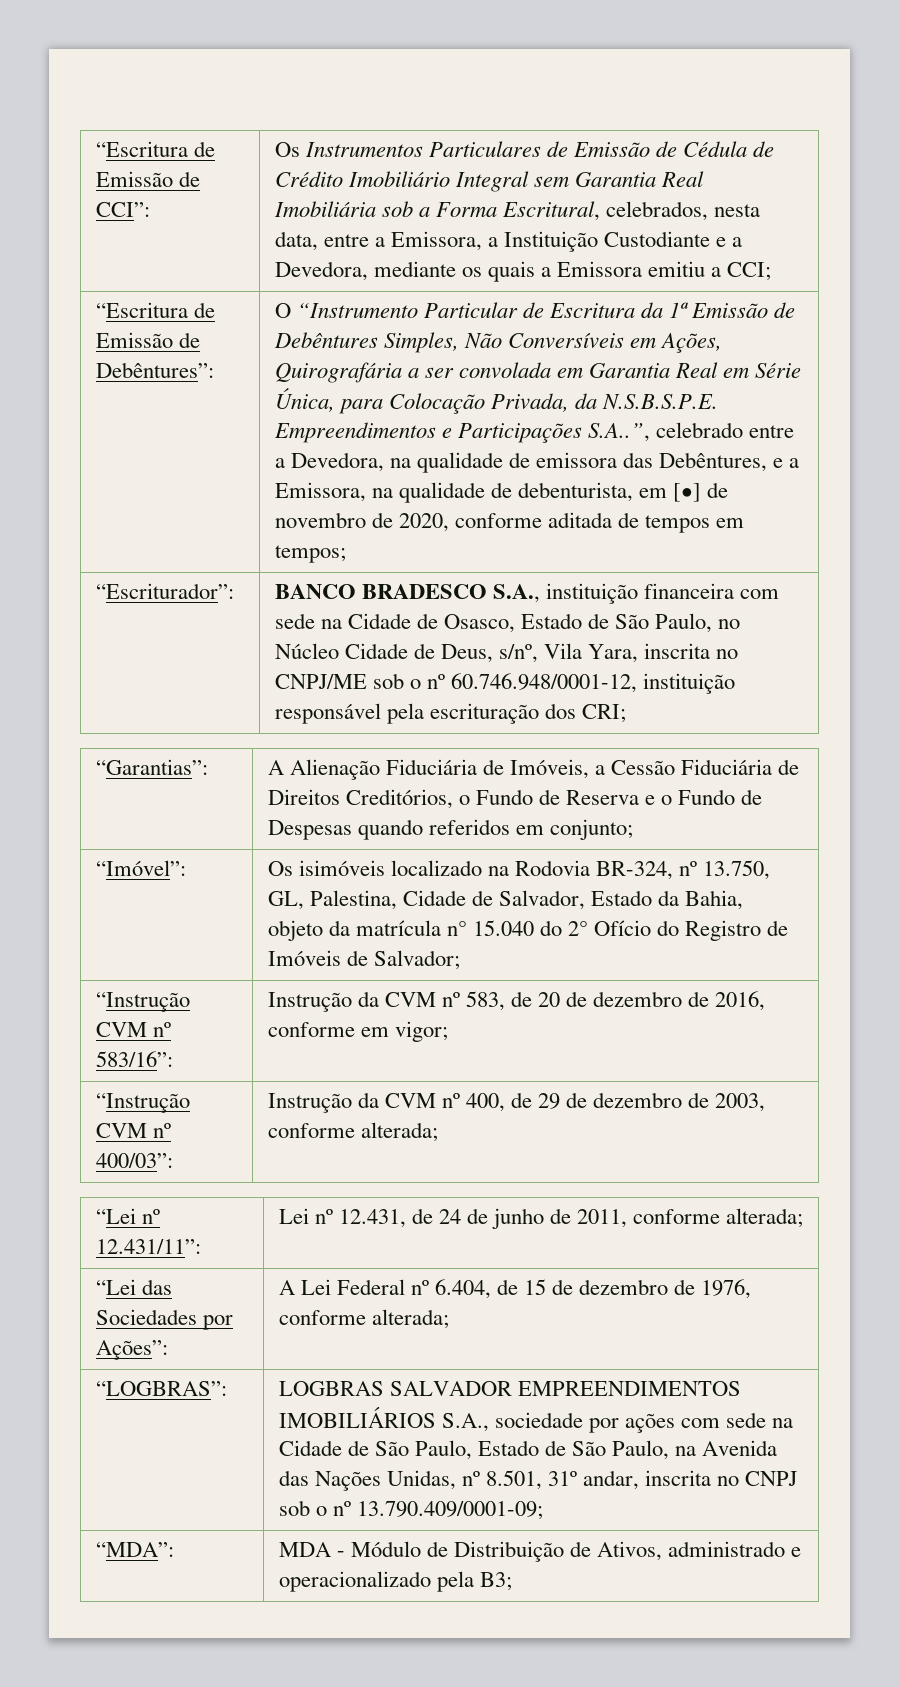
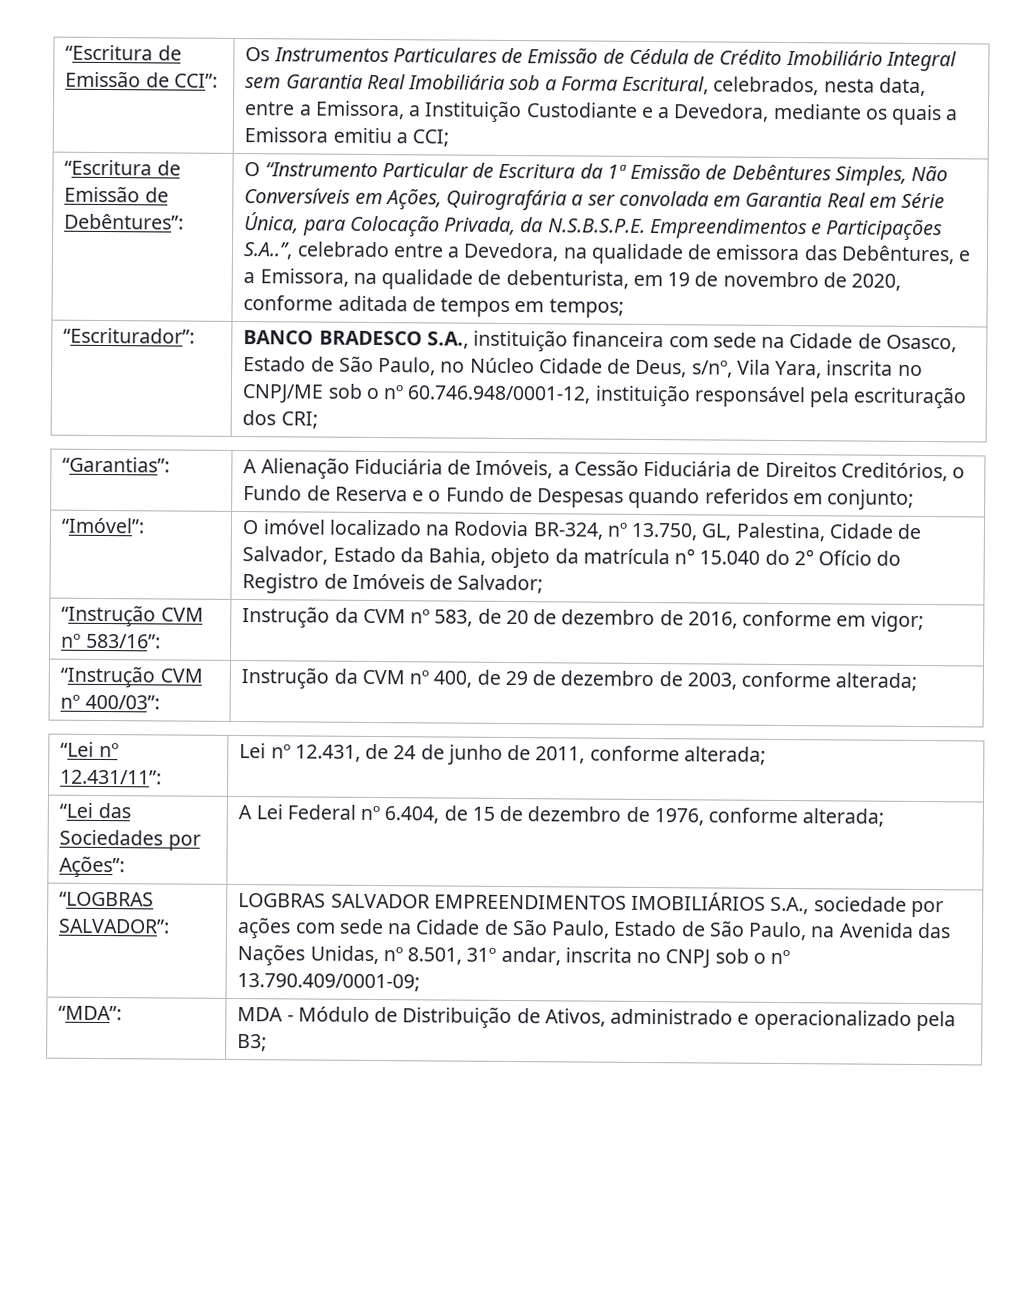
- O “Instrumento Particular de Escritura da 1ª Emissão de Debêntures Simples, Não Conversíveis em Ações, Quirografária a ser convolada em Garantia Real em Série Única, para Colocação Privada, da N.S.B.S.P.E. Empreendimentos e Participações S.A..”, celebrado entre a Devedora, na qualidade de emissora das Debêntures, e a Emissora, na qualidade de debenturista, em [•] de novembro de 2020, conforme aditada de tempos em tempos;
+ O “Instrumento Particular de Escritura da 1ª Emissão de Debêntures Simples, Não Conversíveis em Ações, Quirografária a ser convolada em Garantia Real em Série Única, para Colocação Privada, da N.S.B.S.P.E. Empreendimentos e Participações S.A..”, celebrado entre a Devedora, na qualidade de emissora das Debêntures, e a Emissora, na qualidade de debenturista, em 19 de novembro de 2020, conforme aditada de tempos em tempos;
- “Imóvel”: | Os isimóveis localizado na Rodovia BR-324, nº 13.750, GL, Palestina, Cidade de Salvador, Estado da Bahia, objeto da matrícula n° 15.040 do 2° Ofício do Registro de Imóveis de Salvador;
+ “Imóvel”: | O imóvel localizado na Rodovia BR-324, nº 13.750, GL, Palestina, Cidade de Salvador, Estado da Bahia, objeto da matrícula n° 15.040 do 2° Ofício do Registro de Imóveis de Salvador;
- “LOGBRAS”: | LOGBRAS SALVADOR EMPREENDIMENTOS IMOBILIÁRIOS S.A., sociedade por ações com sede na Cidade de São Paulo, Estado de São Paulo, na Avenida das Nações Unidas, nº 8.501, 31º andar, inscrita no CNPJ sob o nº 13.790.409/0001-09;
+ “LOGBRAS SALVADOR”: | LOGBRAS SALVADOR EMPREENDIMENTOS IMOBILIÁRIOS S.A., sociedade por ações com sede na Cidade de São Paulo, Estado de São Paulo, na Avenida das Nações Unidas, nº 8.501, 31º andar, inscrita no CNPJ sob o nº 13.790.409/0001-09;

